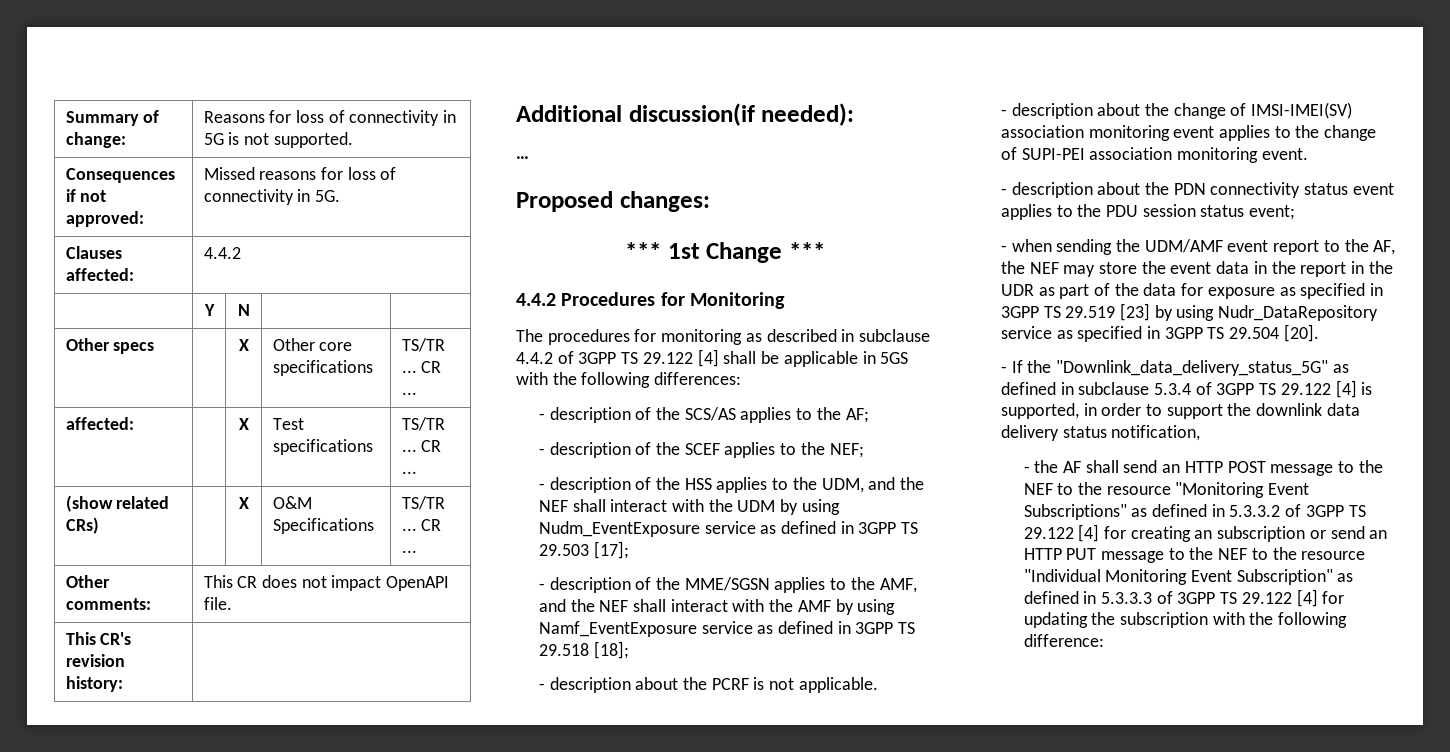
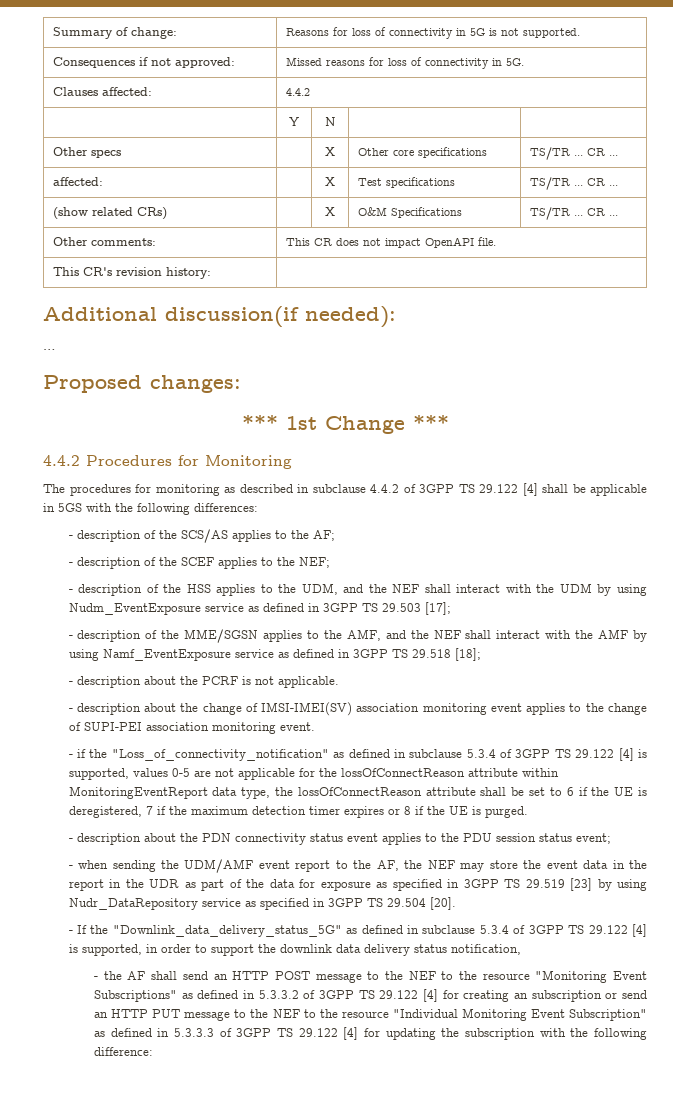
+ - if the "Loss_of_connectivity_notification" as defined in subclause 5.3.4 of 3GPP TS 29.122 [4] is supported, values 0-5 are not applicable for the lossOfConnectReason attribute within MonitoringEventReport data type, the lossOfConnectReason attribute shall be set to 6 if the UE is deregistered, 7 if the maximum detection timer expires or 8 if the UE is purged.

